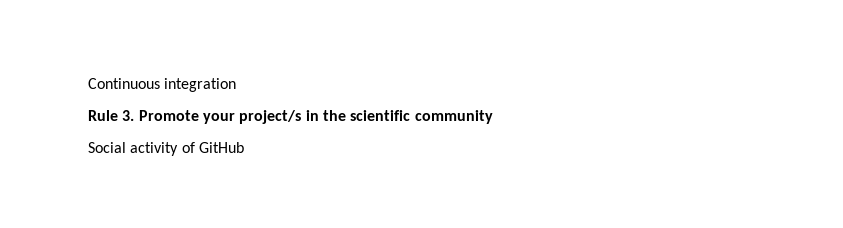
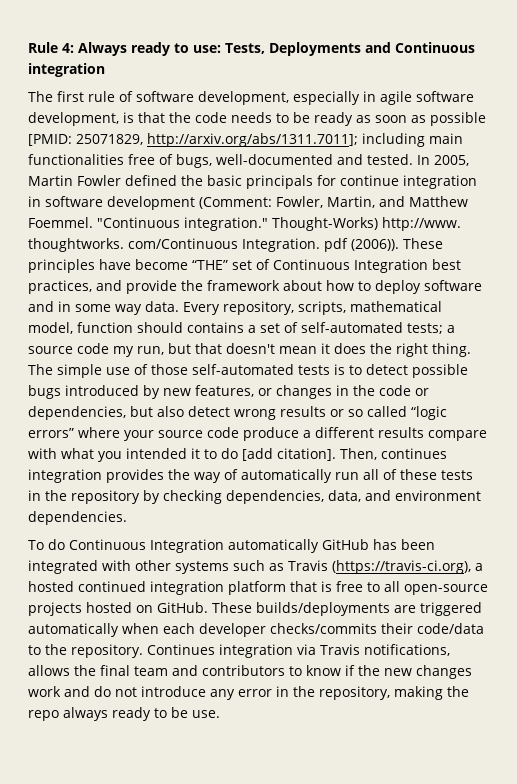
- Continuous integration
- Rule 3. Promote your project/s in the scientific community
- Social activity of GitHub
+ Rule 4: Always ready to use: Tests, Deployments and Continuous integration
+ The first rule of software development, especially in agile software development, is that the code needs to be ready as soon as possible [PMID: 25071829, http://arxiv.org/abs/1311.7011]; including main functionalities free of bugs, well-documented and tested. In 2005, Martin Fowler defined the basic principals for continue integration in software development (Comment: Fowler, Martin, and Matthew Foemmel. "Continuous integration." Thought-Works) http://www. thoughtworks. com/Continuous Integration. pdf (2006)). These principles have become “THE” set of Continuous Integration best practices, and provide the framework about how to deploy software and in some way data. Every repository, scripts, mathematical model, function should contains a set of self-automated tests; a source code my run, but that doesn't mean it does the right thing. The simple use of those self-automated tests is to detect possible bugs introduced by new features, or changes in the code or dependencies, but also detect wrong results or so called “logic errors” where your source code produce a different results compare with what you intended it to do [add citation]. Then, continues integration provides the way of automatically run all of these tests in the repository by checking dependencies, data, and environment dependencies.
+ To do Continuous Integration automatically GitHub has been integrated with other systems such as Travis (https://travis-ci.org), a hosted continued integration platform that is free to all open-source projects hosted on GitHub. These builds/deployments are triggered automatically when each developer checks/commits their code/data to the repository. Continues integration via Travis notifications, allows the final team and contributors to know if the new changes work and do not introduce any error in the repository, making the repo always ready to be use.

